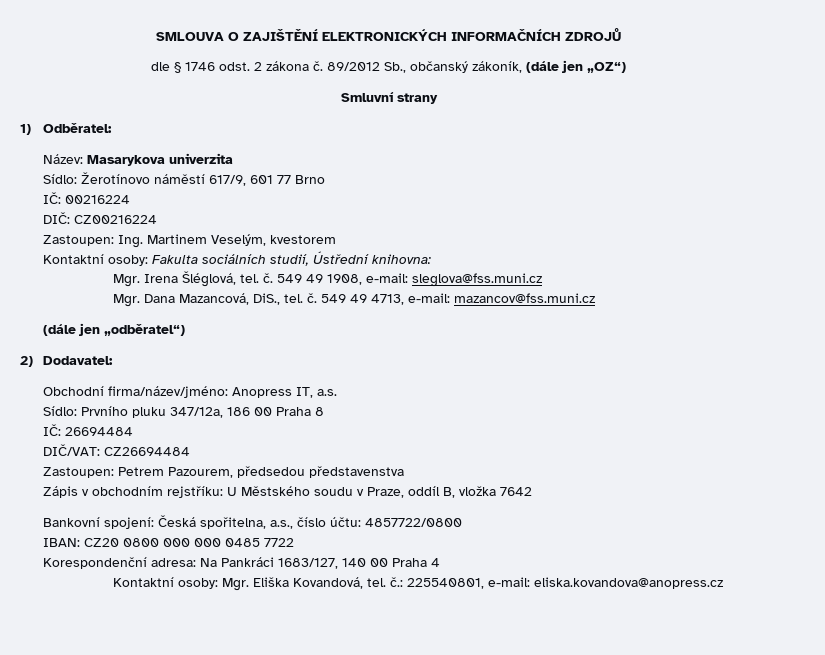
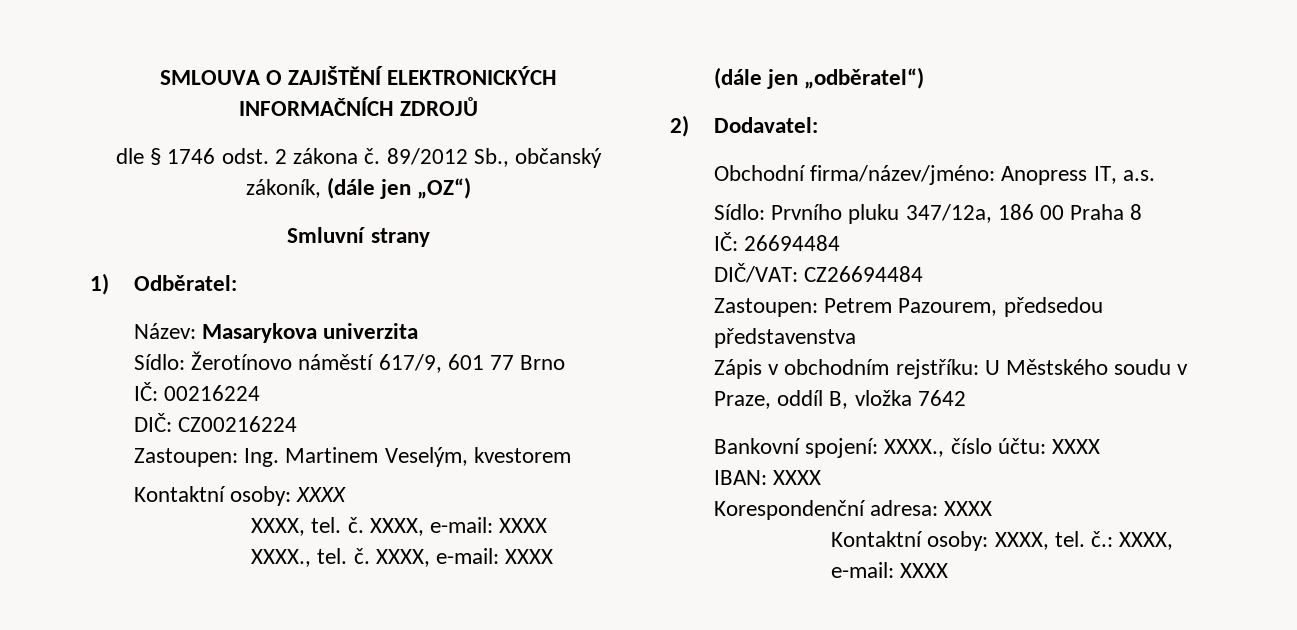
- Kontaktní osoby: Fakulta sociálních studií, Ústřední knihovna:
- Mgr. Irena Šléglová, tel. č. 549 49 1908, e-mail: sleglova@fss.muni.cz
- Mgr. Dana Mazancová, DiS., tel. č. 549 49 4713, e-mail: mazancov@fss.muni.cz
+ Kontaktní osoby: XXXX
+ XXXX, tel. č. XXXX, e-mail: XXXX
+ XXXX., tel. č. XXXX, e-mail: XXXX
- Bankovní spojení: Česká spořitelna, a.s., číslo účtu: 4857722/0800
+ Bankovní spojení: XXXX., číslo účtu: XXXX
- IBAN: CZ20 0800 000 000 0485 7722
- Korespondenční adresa: Na Pankráci 1683/127, 140 00 Praha 4
- Kontaktní osoby: Mgr. Eliška Kovandová, tel. č.: 225540801, e-mail: eliska.kovandova@anopress.cz
+ IBAN: XXXX
+ Korespondenční adresa: XXXX
+ Kontaktní osoby: XXXX, tel. č.: XXXX, e-mail: XXXX

